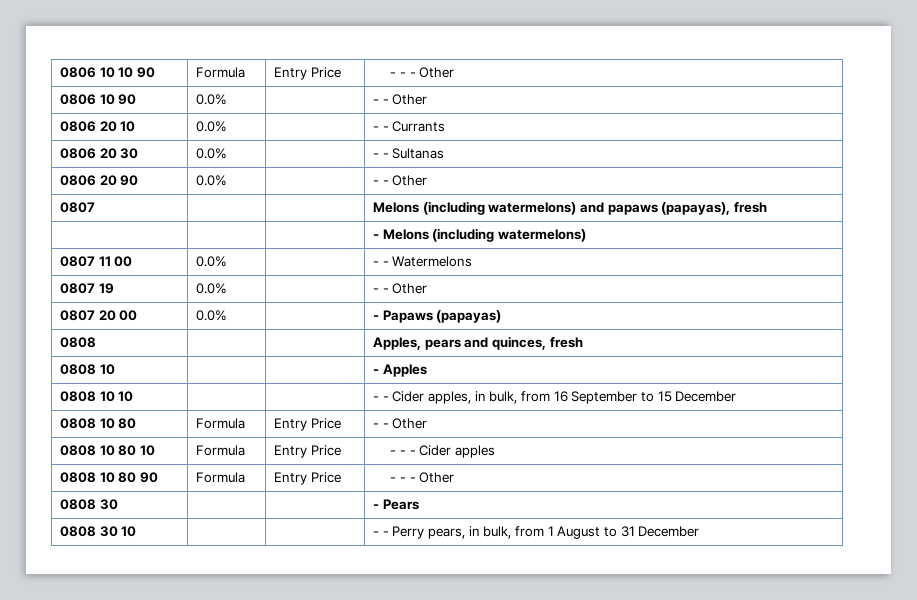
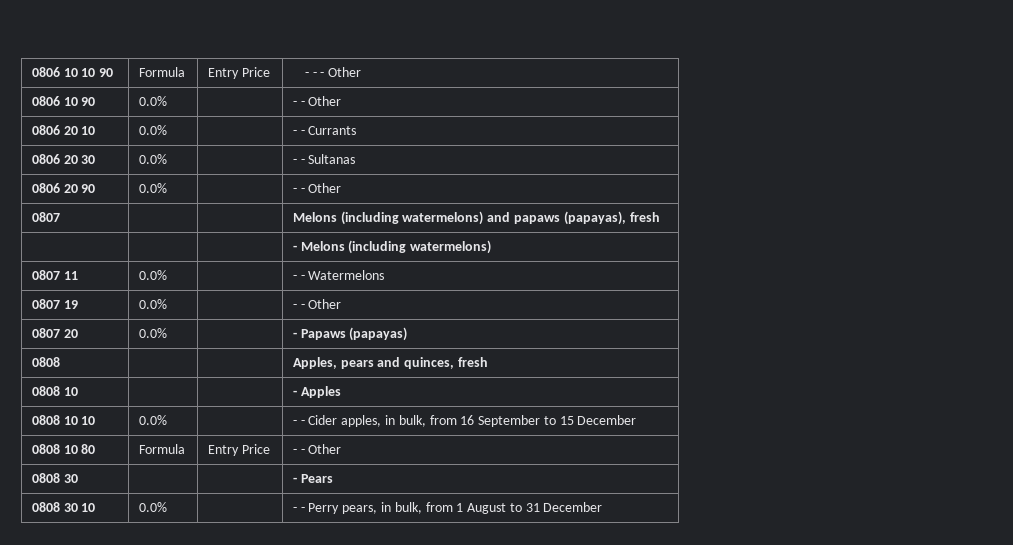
- 0807 11 00 | 0.0% | | - - Watermelons
+ 0807 11 | 0.0% | | - - Watermelons
- 0807 20 00 | 0.0% | | - Papaws (papayas)
+ 0807 20 | 0.0% | | - Papaws (papayas)
- 0808 10 10 | | | - - Cider apples, in bulk, from 16 September to 15 December
+ 0808 10 10 | 0.0% | | - - Cider apples, in bulk, from 16 September to 15 December
- 0808 10 80 10 | Formula | Entry Price | - - - Cider apples
- 0808 10 80 90 | Formula | Entry Price | - - - Other
- 0808 30 10 | | | - - Perry pears, in bulk, from 1 August to 31 December
+ 0808 30 10 | 0.0% | | - - Perry pears, in bulk, from 1 August to 31 December

